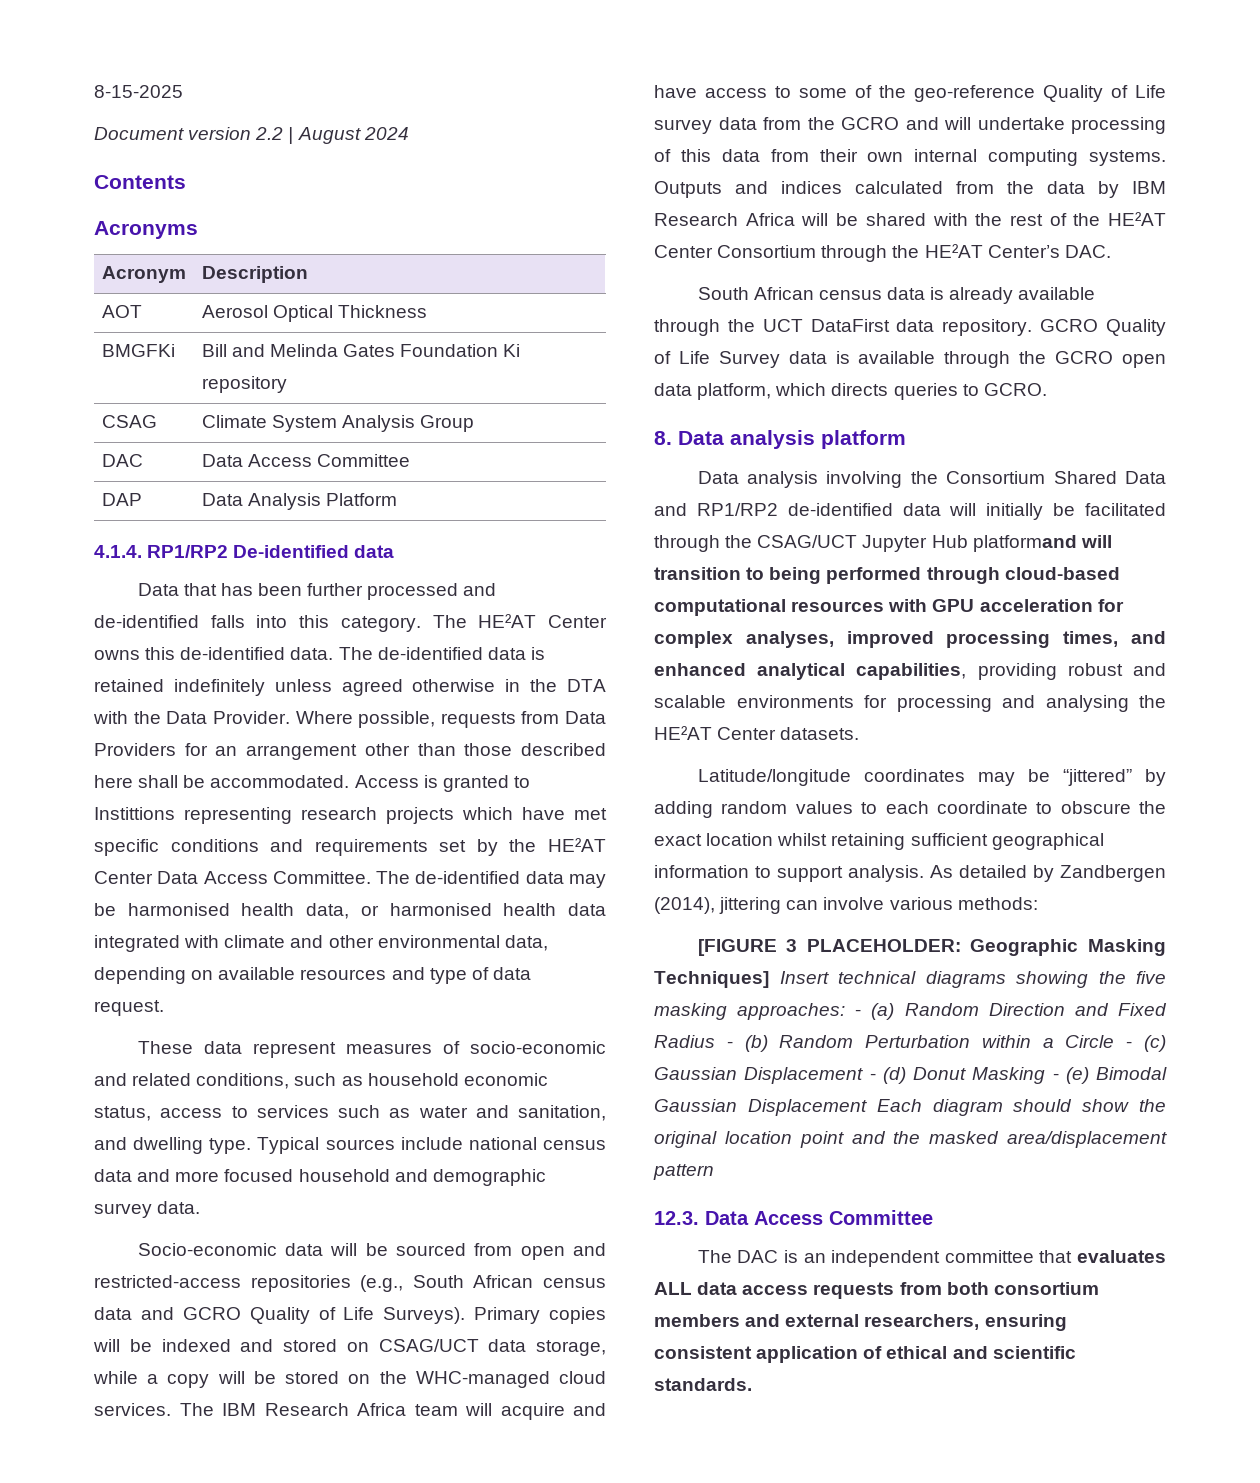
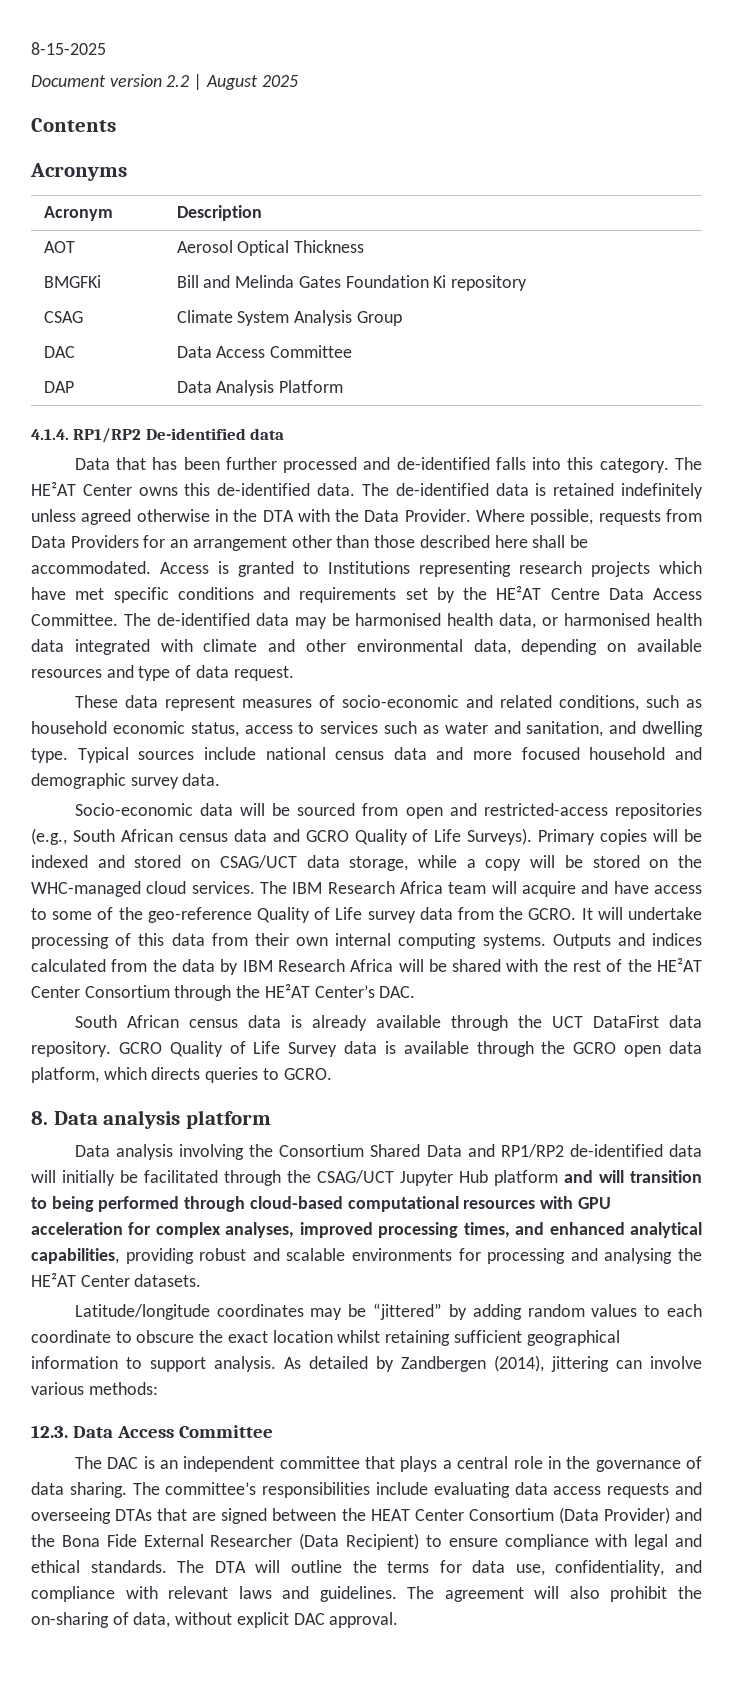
- Document version 2.2 | August 2024
+ Document version 2.2 | August 2025
- Access is granted to Instittions representing research projects which have met specific conditions and requirements set by the HE²AT Center Data Access Committee.
+ Access is granted to Institutions representing research projects which have met specific conditions and requirements set by the HE²AT Centre Data Access Committee.
- The IBM Research Africa team will acquire and have access to some of the geo-reference Quality of Life survey data from the GCRO and will undertake processing of this data from their own internal computing systems.
+ The IBM Research Africa team will acquire and have access to some of the geo-reference Quality of Life survey data from the GCRO. It will undertake processing of this data from their own internal computing systems.
- Data analysis involving the Consortium Shared Data and RP1/RP2 de-identified data will initially be facilitated through the CSAG/UCT Jupyter Hub platformand will transition to being performed through cloud-based computational resources with GPU acceleration for complex analyses, improved processing times, and enhanced analytical capabilities, providing robust and scalable environments for processing and analysing the HE²AT Center datasets.
+ Data analysis involving the Consortium Shared Data and RP1/RP2 de-identified data will initially be facilitated through the CSAG/UCT Jupyter Hub platform and will transition to being performed through cloud-based computational resources with GPU acceleration for complex analyses, improved processing times, and enhanced analytical capabilities, providing robust and scalable environments for processing and analysing the HE²AT Center datasets.
- [FIGURE 3 PLACEHOLDER: Geographic Masking Techniques] Insert technical diagrams showing the five masking approaches: - (a) Random Direction and Fixed Radius - (b) Random Perturbation within a Circle - (c) Gaussian Displacement - (d) Donut Masking - (e) Bimodal Gaussian Displacement Each diagram should show the original location point and the masked area/displacement pattern
- The DAC is an independent committee that evaluates ALL data access requests from both consortium members and external researchers, ensuring consistent application of ethical and scientific standards.
+ The DAC is an independent committee that plays a central role in the governance of data sharing. The committee’s responsibilities include evaluating data access requests and overseeing DTAs that are signed between the HEAT Center Consortium (Data Provider) and the Bona Fide External Researcher (Data Recipient) to ensure compliance with legal and ethical standards. The DTA will outline the terms for data use, confidentiality, and compliance with relevant laws and guidelines. The agreement will also prohibit the on-sharing of data, without explicit DAC approval.

